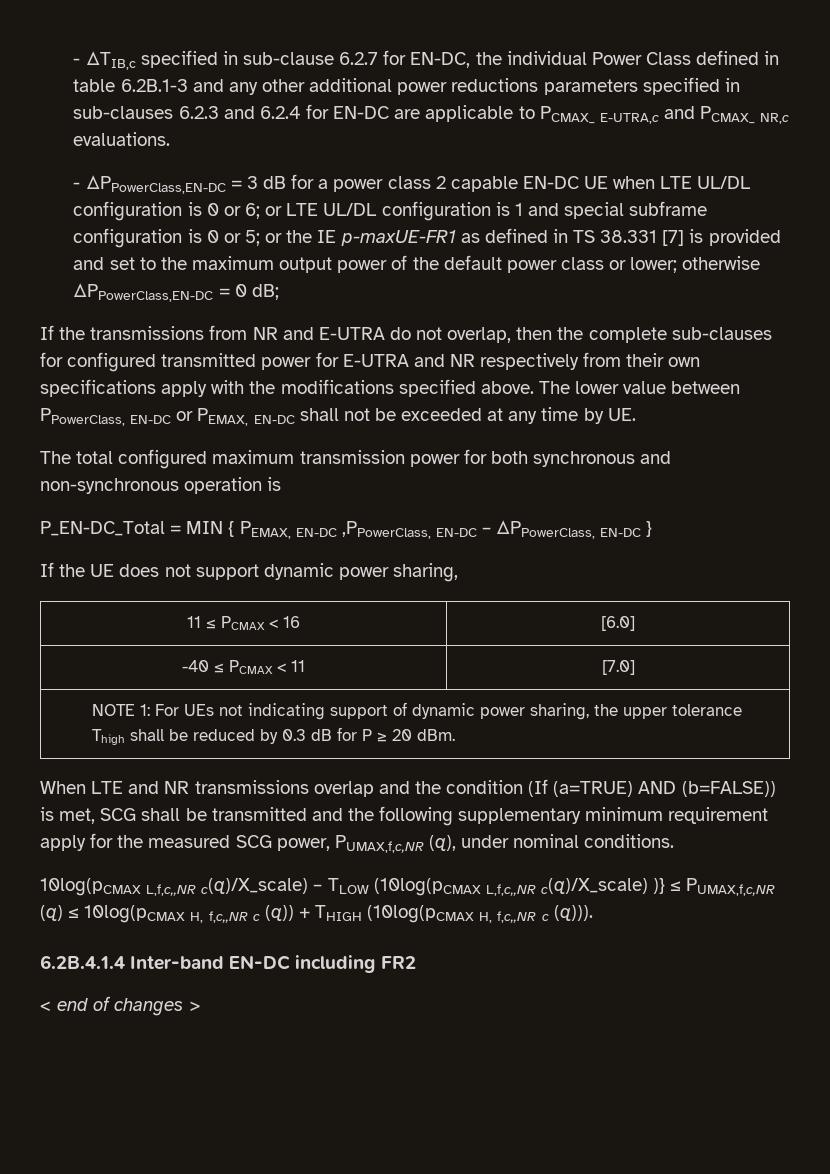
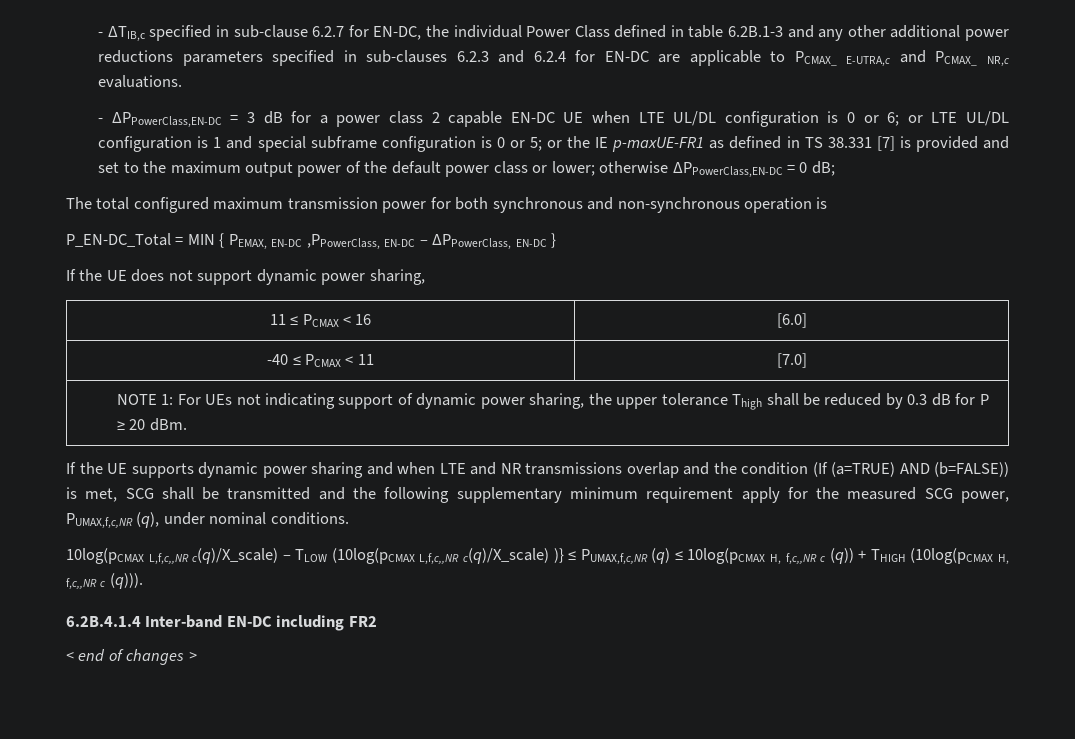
- If the transmissions from NR and E-UTRA do not overlap, then the complete sub-clauses for configured transmitted power for E-UTRA and NR respectively from their own specifications apply with the modifications specified above. The lower value between PPowerClass, EN-DC or PEMAX, EN-DC shall not be exceeded at any time by UE.
- When LTE and NR transmissions overlap and the condition (If (a=TRUE) AND (b=FALSE)) is met, SCG shall be transmitted and the following supplementary minimum requirement apply for the measured SCG power, PUMAX,f,c,NR (q), under nominal conditions.
+ If the UE supports dynamic power sharing and when LTE and NR transmissions overlap and the condition (If (a=TRUE) AND (b=FALSE)) is met, SCG shall be transmitted and the following supplementary minimum requirement apply for the measured SCG power, PUMAX,f,c,NR (q), under nominal conditions.

